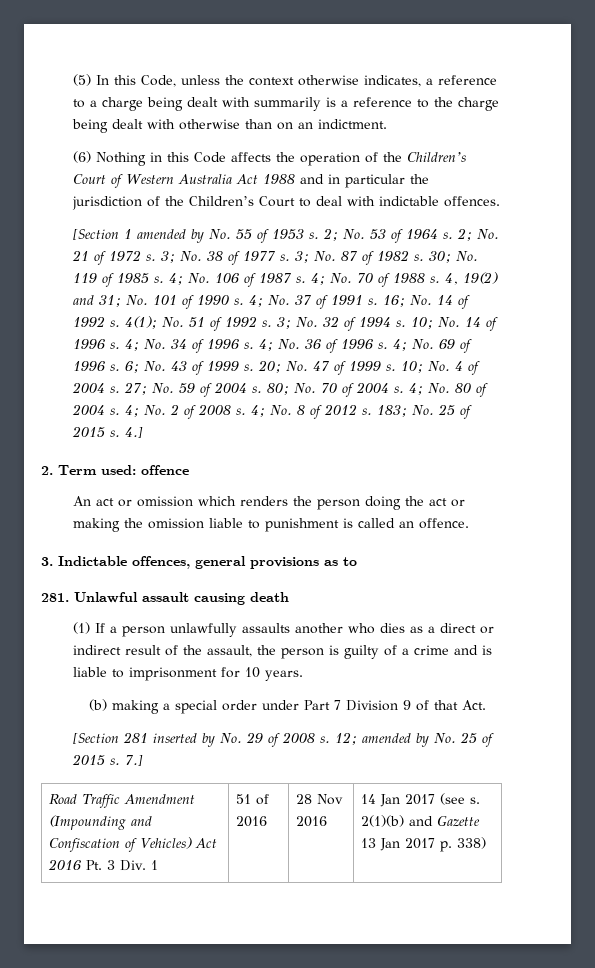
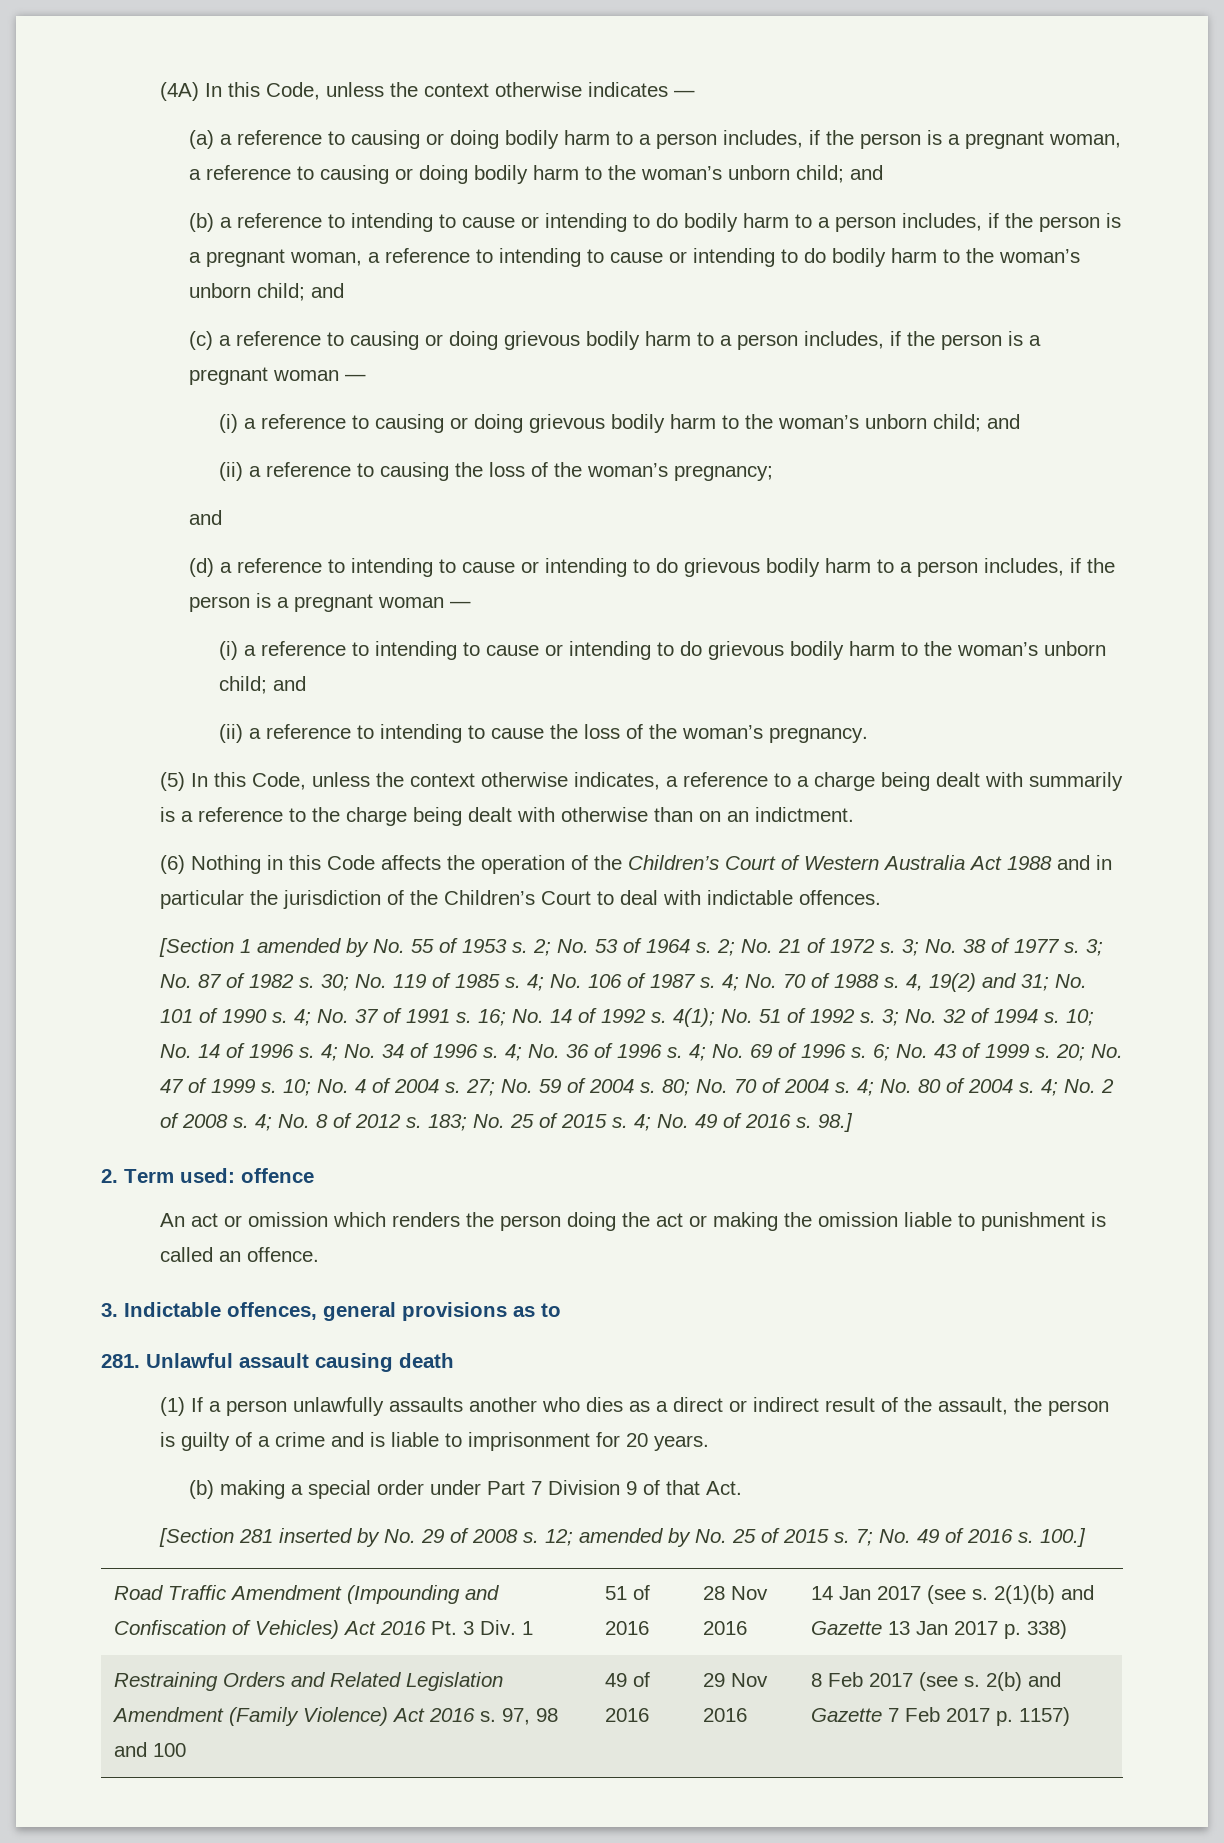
+ (4A) In this Code, unless the context otherwise indicates —
+ (a) a reference to causing or doing bodily harm to a person includes, if the person is a pregnant woman, a reference to causing or doing bodily harm to the woman’s unborn child; and
+ (b) a reference to intending to cause or intending to do bodily harm to a person includes, if the person is a pregnant woman, a reference to intending to cause or intending to do bodily harm to the woman’s unborn child; and
+ (c) a reference to causing or doing grievous bodily harm to a person includes, if the person is a pregnant woman —
+ (i) a reference to causing or doing grievous bodily harm to the woman’s unborn child; and
+ (ii) a reference to causing the loss of the woman’s pregnancy;
+ and
+ (d) a reference to intending to cause or intending to do grievous bodily harm to a person includes, if the person is a pregnant woman —
+ (i) a reference to intending to cause or intending to do grievous bodily harm to the woman’s unborn child; and
+ (ii) a reference to intending to cause the loss of the woman’s pregnancy.
- 4.]
+ 4; No. 49 of 2016 s. 98.]
- (1) If a person unlawfully assaults another who dies as a direct or indirect result of the assault, the person is guilty of a crime and is liable to imprisonment for 10 years.
+ (1) If a person unlawfully assaults another who dies as a direct or indirect result of the assault, the person is guilty of a crime and is liable to imprisonment for 20 years.
- 7.]
+ 7; No. 49 of 2016 s. 100.]
+ Restraining Orders and Related Legislation Amendment (Family Violence) Act 2016 s. 97, 98 and 100 | 49 of 2016 | 29 Nov 2016 | 8 Feb 2017 (see s. 2(b) and Gazette 7 Feb 2017 p. 1157)

